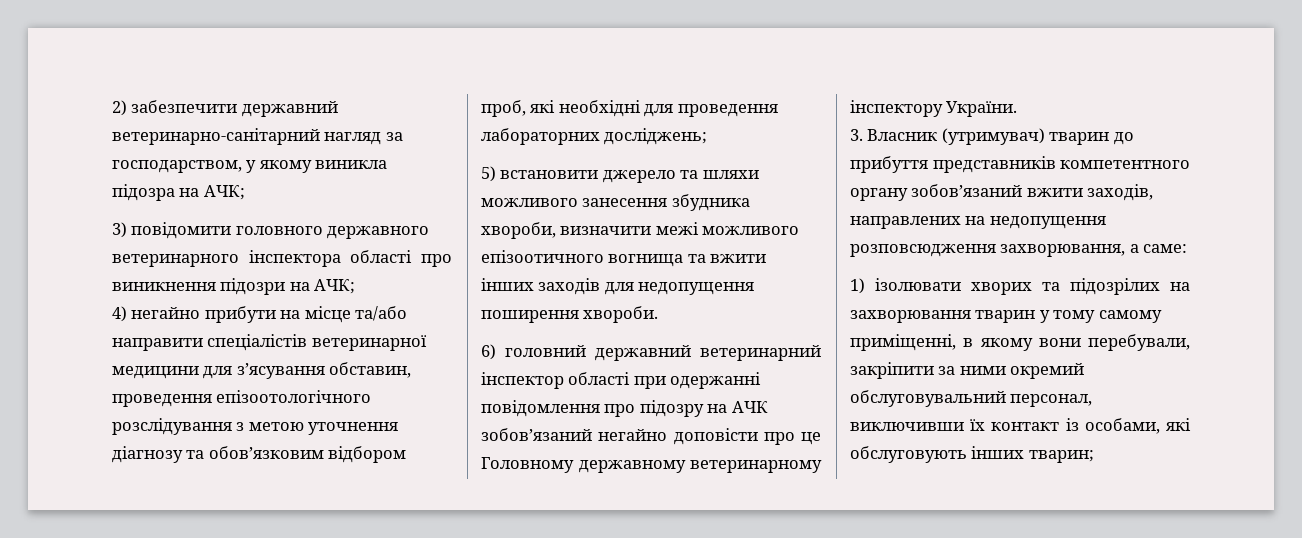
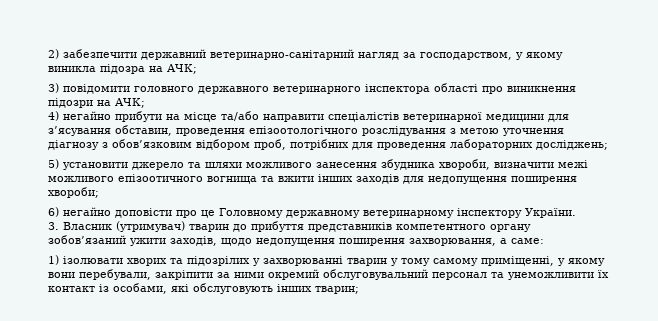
- 4) негайно прибути на місце та/або направити спеціалістів ветеринарної медицини для з’ясування обставин, проведення епізоотологічного розслідування з метою уточнення діагнозу та обов’язковим відбором проб, які необхідні для проведення лабораторних досліджень;
+ 4) негайно прибути на місце та/або направити спеціалістів ветеринарної медицини для з’ясування обставин, проведення епізоотологічного розслідування з метою уточнення діагнозу з обов’язковим відбором проб, потрібних для проведення лабораторних досліджень;
- 5) встановити джерело та шляхи можливого занесення збудника хвороби, визначити межі можливого епізоотичного вогнища та вжити інших заходів для недопущення поширення хвороби.
+ 5) установити джерело та шляхи можливого занесення збудника хвороби, визначити межі можливого епізоотичного вогнища та вжити інших заходів для недопущення поширення хвороби;
- 6) головний державний ветеринарний інспектор області при одержанні повідомлення про підозру на АЧК зобов’язаний негайно доповісти про це Головному державному ветеринарному інспектору України.
+ 6) негайно доповісти про це Головному державному ветеринарному інспектору України.
- 3. Власник (утримувач) тварин до прибуття представників компетентного органу зобов’язаний вжити заходів, направлених на недопущення розповсюдження захворювання, а саме:
+ 3. Власник (утримувач) тварин до прибуття представників компетентного органу зобов’язаний ужити заходів, щодо недопущення поширення захворювання, а саме:
- 1) ізолювати хворих та підозрілих на захворювання тварин у тому самому приміщенні, в якому вони перебували, закріпити за ними окремий обслуговувальний персонал, виключивши їх контакт із особами, які обслуговують інших тварин;
+ 1) ізолювати хворих та підозрілих у захворюванні тварин у тому самому приміщенні, у якому вони перебували, закріпити за ними окремий обслуговувальний персонал та унеможливити їх контакт із особами, які обслуговують інших тварин;

